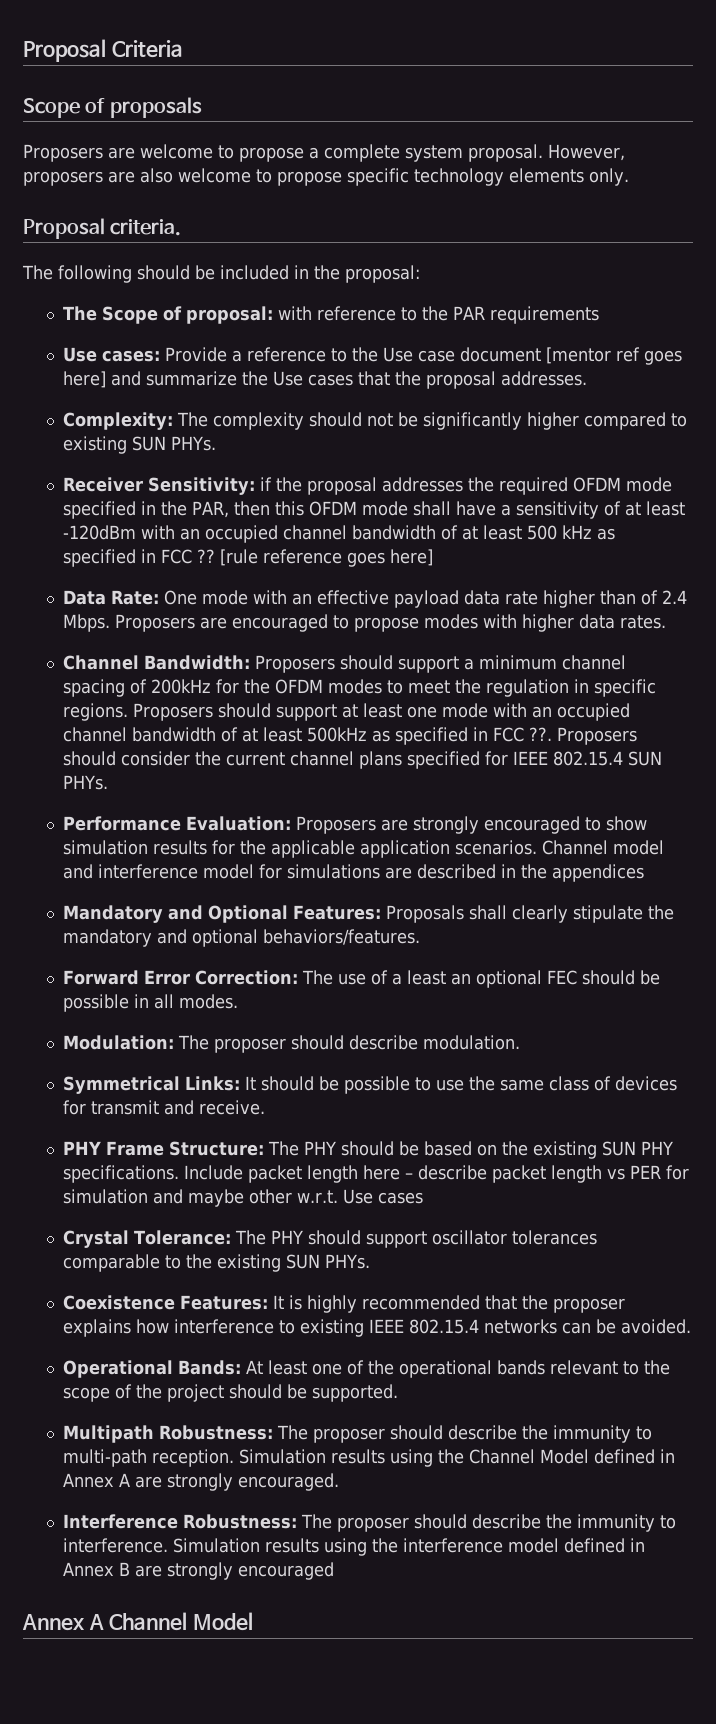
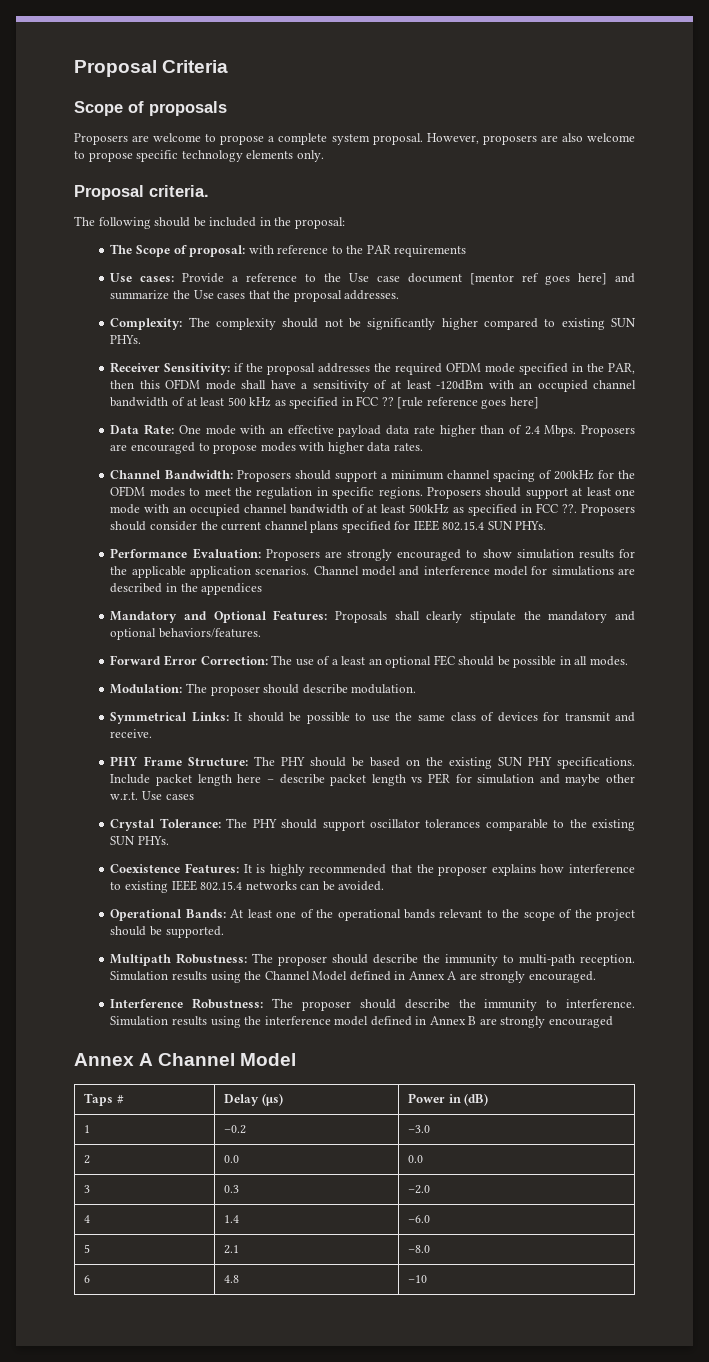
+ Taps # | Delay (μs) | Power in (dB)
+ 1 | –0.2 | –3.0
+ 2 | 0.0 | 0.0
+ 3 | 0.3 | –2.0
+ 4 | 1.4 | –6.0
+ 5 | 2.1 | –8.0
+ 6 | 4.8 | –10

